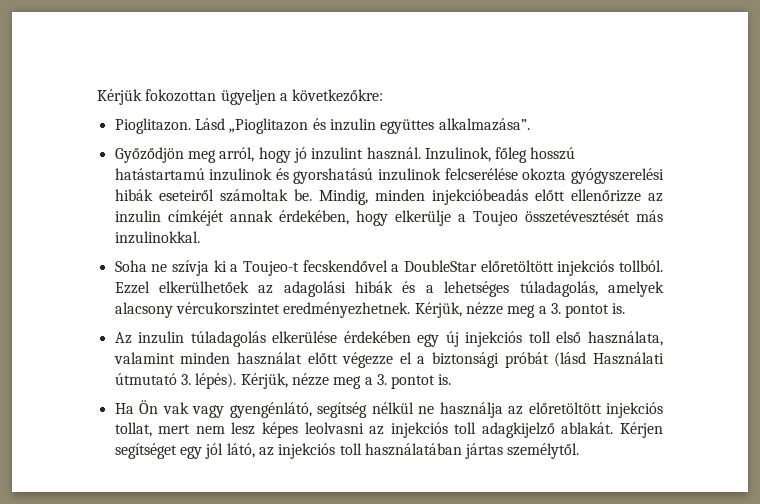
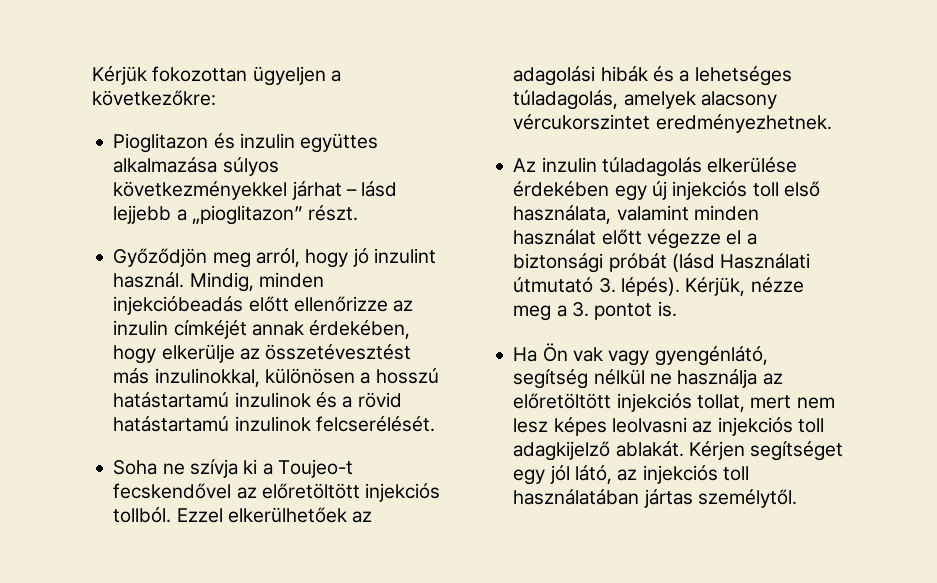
- Pioglitazon. Lásd „Pioglitazon és inzulin együttes alkalmazása”.
+ Pioglitazon és inzulin együttes alkalmazása súlyos következményekkel járhat – lásd lejjebb a „pioglitazon” részt.
- Inzulinok, főleg hosszú hatástartamú inzulinok és gyorshatású inzulinok felcserélése okozta gyógyszerelési hibák eseteiről számoltak be.
- Mindig, minden injekcióbeadás előtt ellenőrizze az inzulin címkéjét annak érdekében, hogy elkerülje a Toujeo összetévesztését más inzulinokkal.
+ Mindig, minden injekcióbeadás előtt ellenőrizze az inzulin címkéjét annak érdekében, hogy elkerülje az összetévesztést más inzulinokkal, különösen a hosszú hatástartamú inzulinok és a rövid hatástartamú inzulinok felcserélését.
- Soha ne szívja ki a Toujeo-t fecskendővel a DoubleStar előretöltött injekciós tollból.
+ Soha ne szívja ki a Toujeo-t fecskendővel az előretöltött injekciós tollból.
- Ezzel elkerülhetőek az adagolási hibák és a lehetséges túladagolás, amelyek alacsony vércukorszintet eredményezhetnek. Kérjük, nézze meg a 3. pontot is.
+ Ezzel elkerülhetőek az adagolási hibák és a lehetséges túladagolás, amelyek alacsony vércukorszintet eredményezhetnek.

